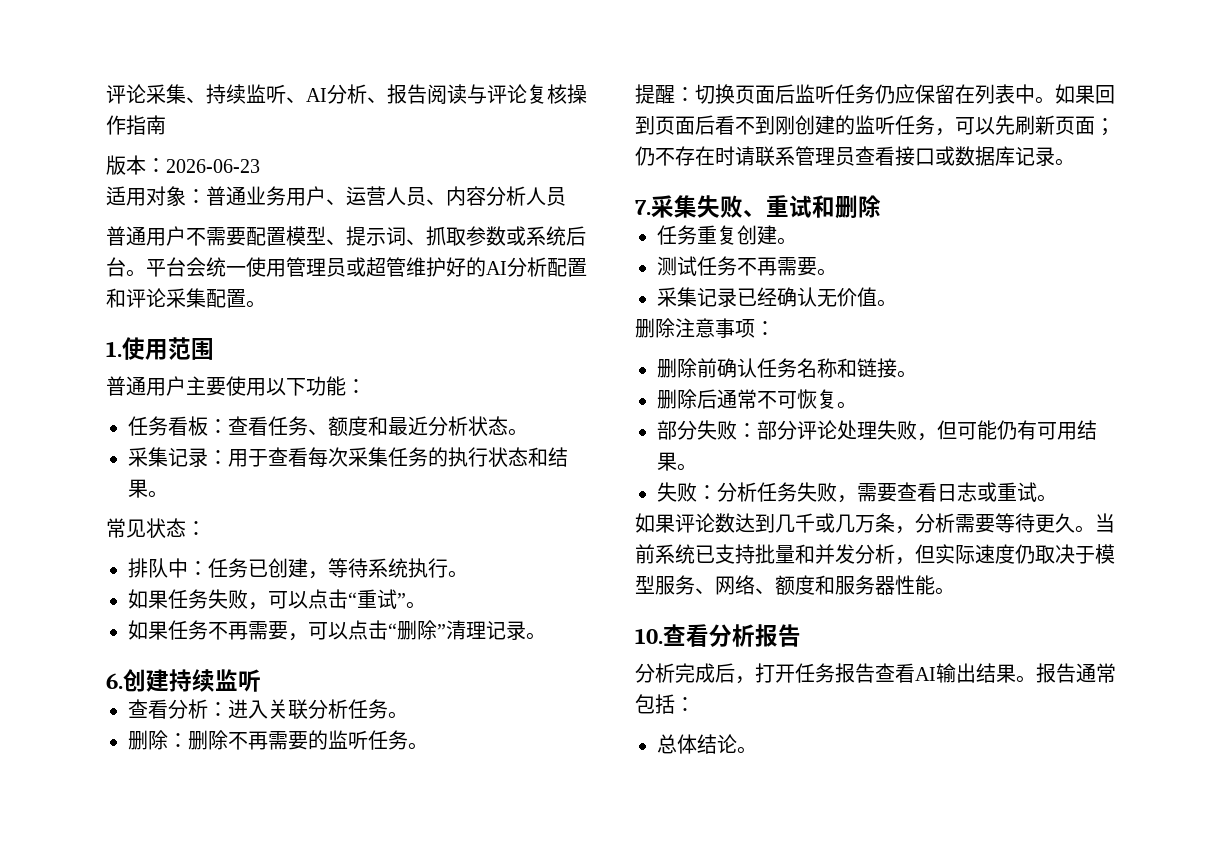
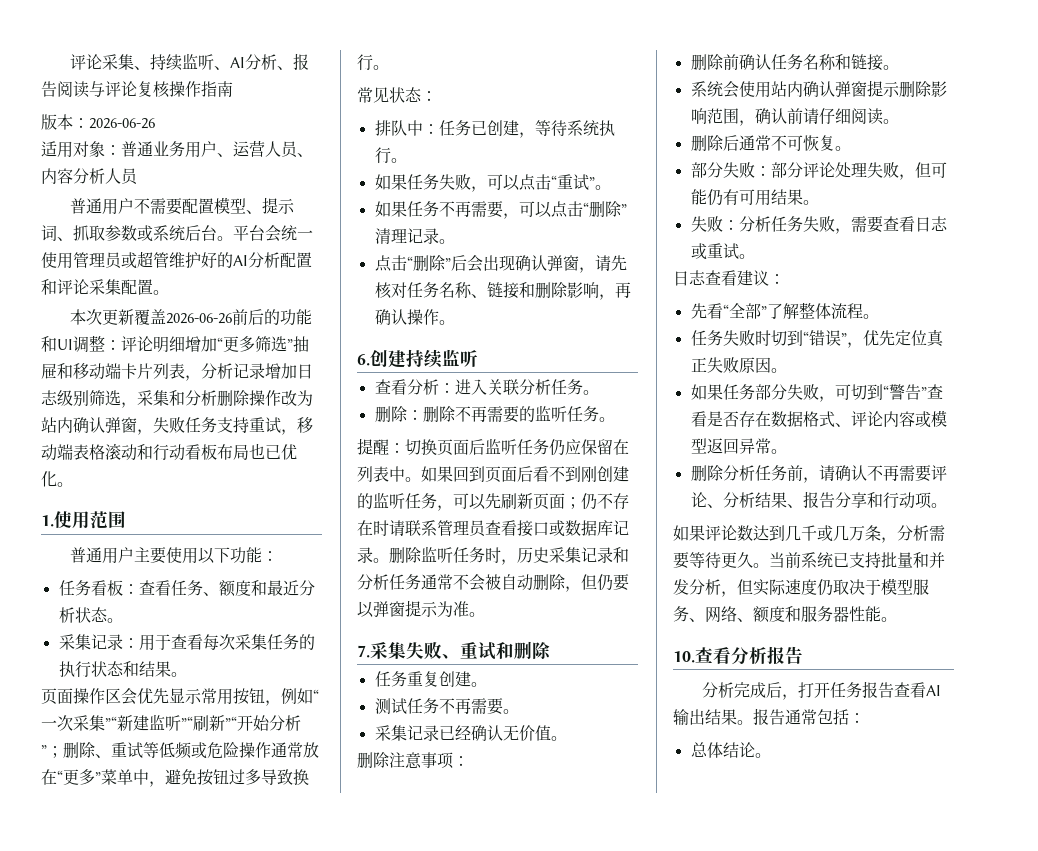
- 版本：2026-06-23
+ 版本：2026-06-26
+ 本次更新覆盖2026-06-26前后的功能和UI调整：评论明细增加“更多筛选”抽屉和移动端卡片列表，分析记录增加日志级别筛选，采集和分析删除操作改为站内确认弹窗，失败任务支持重试，移动端表格滚动和行动看板布局也已优化。
+ 页面操作区会优先显示常用按钮，例如“一次采集”“新建监听”“刷新”“开始分析”；删除、重试等低频或危险操作通常放在“更多”菜单中，避免按钮过多导致换行。
+ 点击“删除”后会出现确认弹窗，请先核对任务名称、链接和删除影响，再确认操作。
+ 删除监听任务时，历史采集记录和分析任务通常不会被自动删除，但仍要以弹窗提示为准。
+ 系统会使用站内确认弹窗提示删除影响范围，确认前请仔细阅读。
+ 日志查看建议：
+ 先看“全部”了解整体流程。
+ 任务失败时切到“错误”，优先定位真正失败原因。
+ 如果任务部分失败，可切到“警告”查看是否存在数据格式、评论内容或模型返回异常。
+ 删除分析任务前，请确认不再需要评论、分析结果、报告分享和行动项。

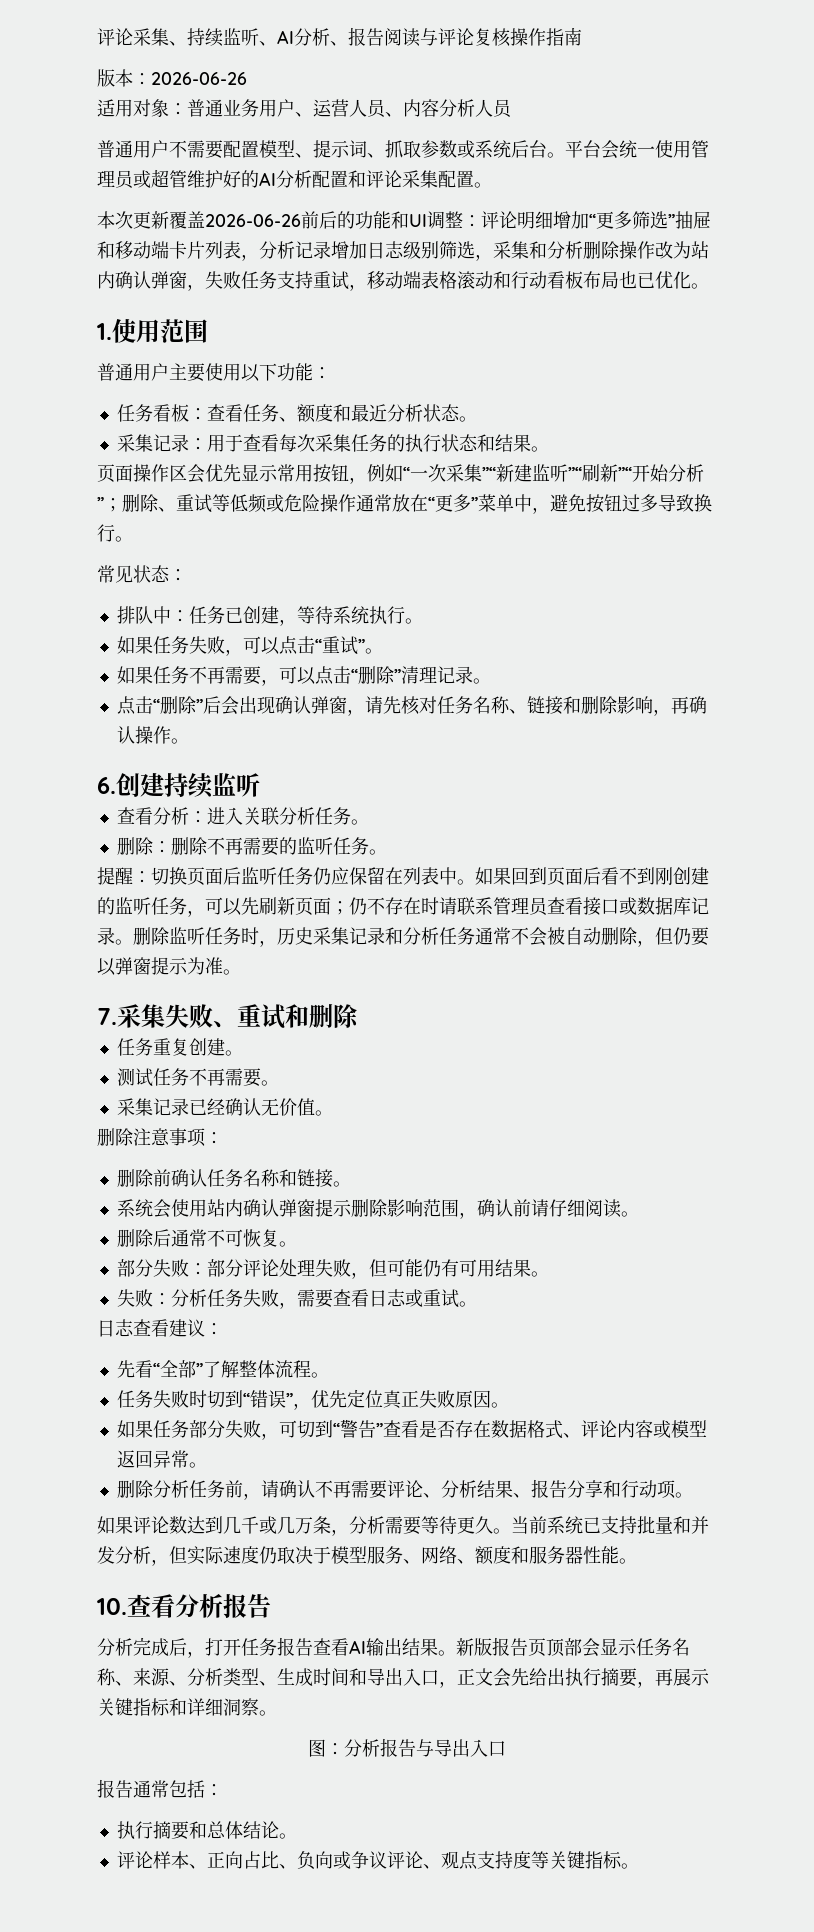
- 分析完成后，打开任务报告查看AI输出结果。报告通常包括：
+ 分析完成后，打开任务报告查看AI输出结果。新版报告页顶部会显示任务名称、来源、分析类型、生成时间和导出入口，正文会先给出执行摘要，再展示关键指标和详细洞察。
+ 图：分析报告与导出入口
+ 报告通常包括：
- 总体结论。
+ 执行摘要和总体结论。
+ 评论样本、正向占比、负向或争议评论、观点支持度等关键指标。

